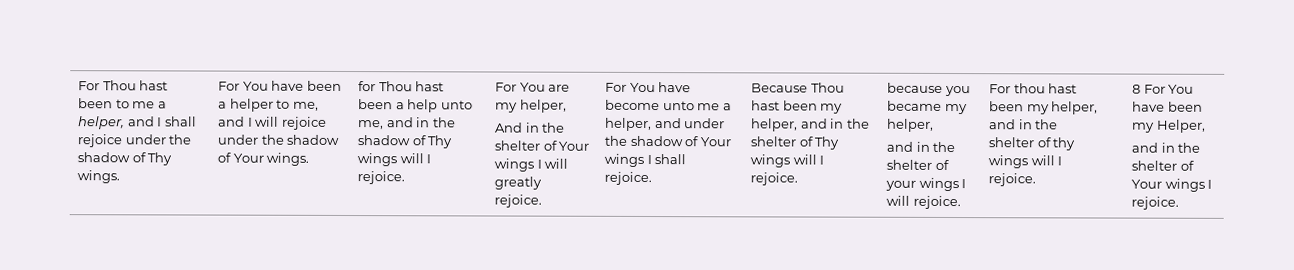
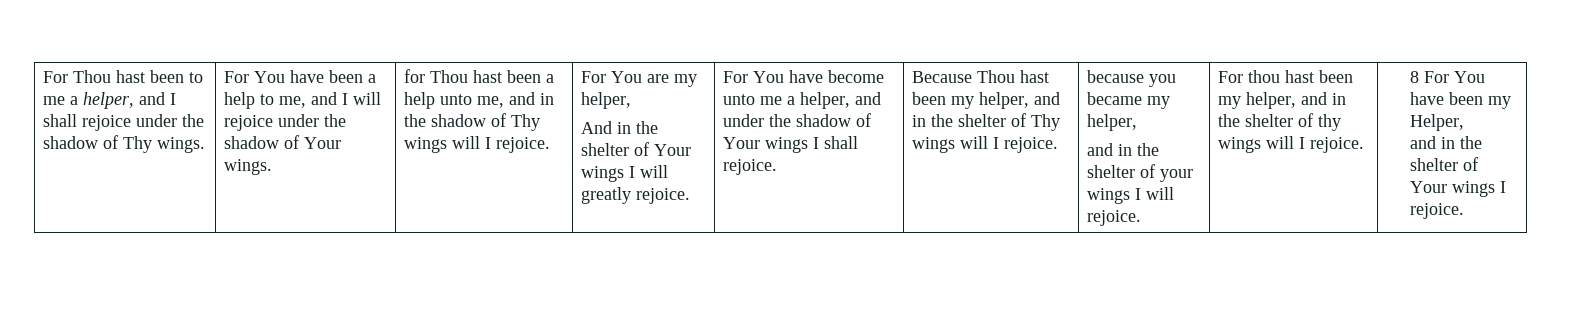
- For You have been a helper to me, and I will rejoice under the shadow of Your wings.
+ For You have been a help to me, and I will rejoice under the shadow of Your wings.

